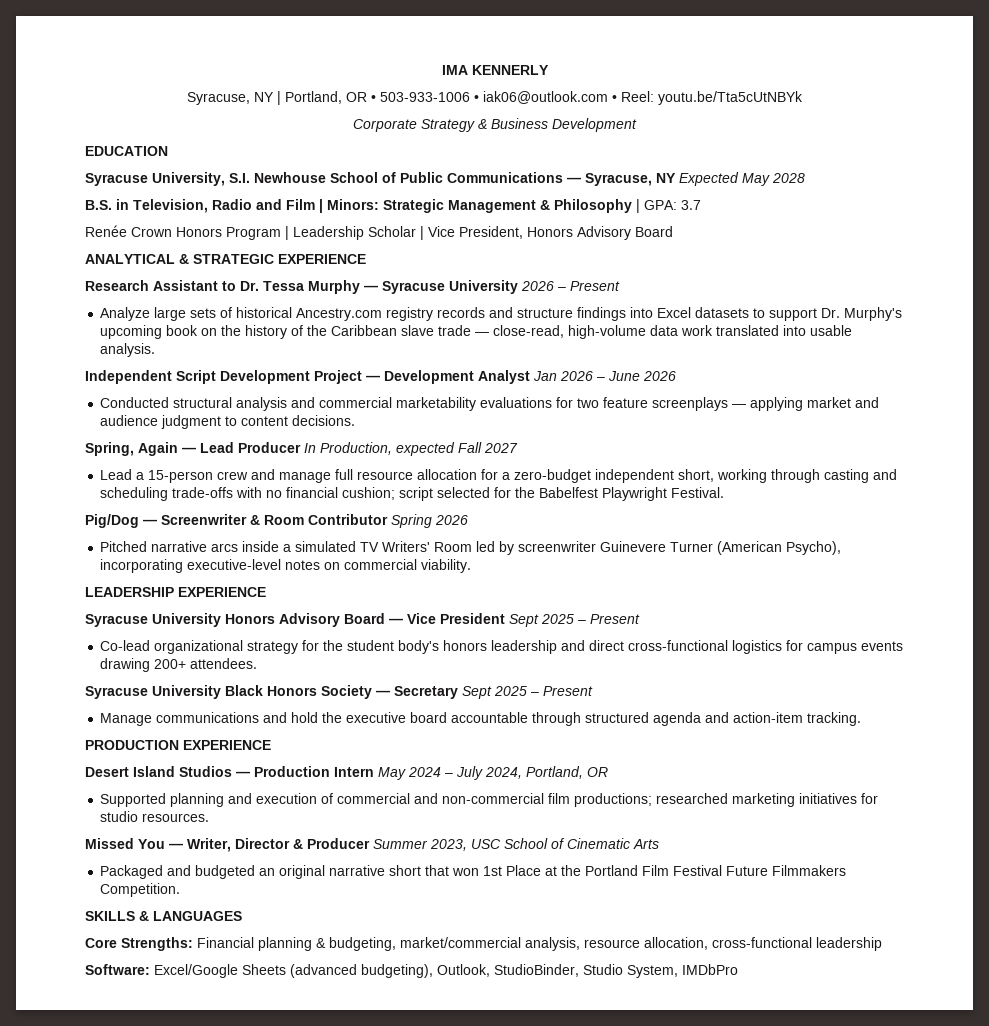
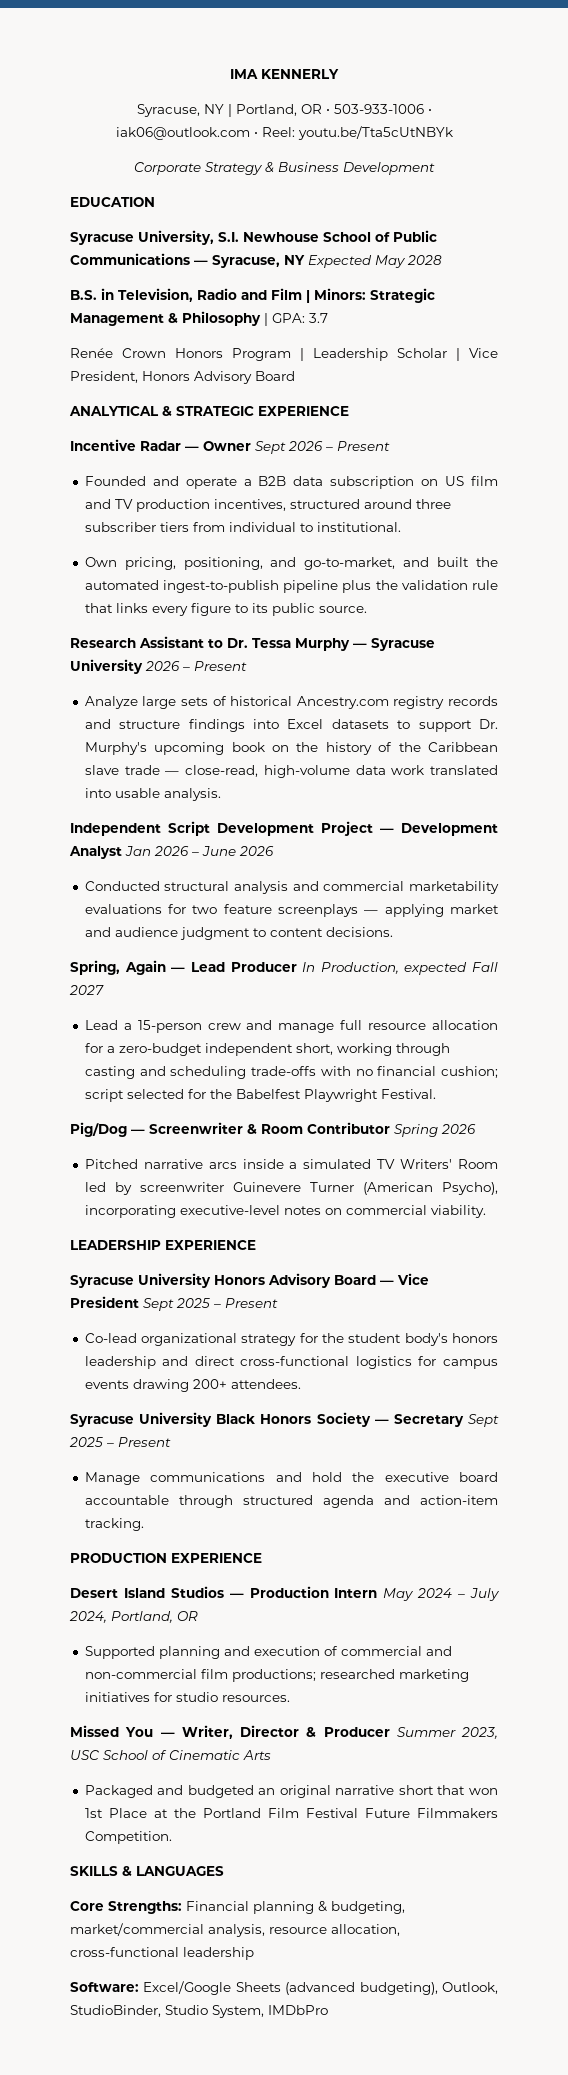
+ Incentive Radar — Owner Sept 2026 – Present
+ Founded and operate a B2B data subscription on US film and TV production incentives, structured around three subscriber tiers from individual to institutional.
+ Own pricing, positioning, and go-to-market, and built the automated ingest-to-publish pipeline plus the validation rule that links every figure to its public source.

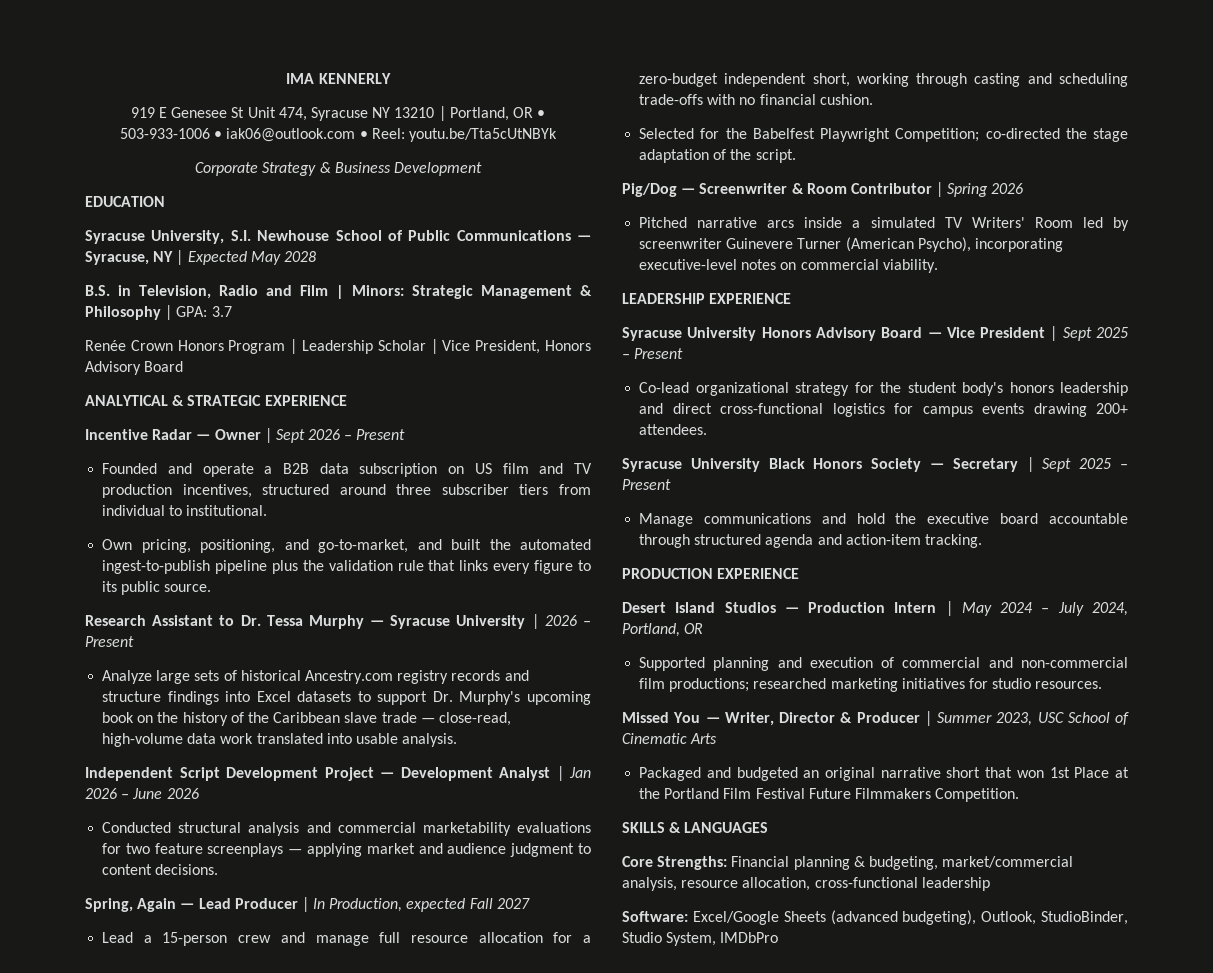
- Syracuse, NY | Portland, OR • 503-933-1006 • iak06@outlook.com • Reel: youtu.be/Tta5cUtNBYk
+ 919 E Genesee St Unit 474, Syracuse NY 13210 | Portland, OR • 503-933-1006 • iak06@outlook.com • Reel: youtu.be/Tta5cUtNBYk
- Syracuse University, S.I. Newhouse School of Public Communications — Syracuse, NY Expected May 2028
+ Syracuse University, S.I. Newhouse School of Public Communications — Syracuse, NY | Expected May 2028
- Incentive Radar — Owner Sept 2026 – Present
+ Incentive Radar — Owner | Sept 2026 – Present
- Research Assistant to Dr. Tessa Murphy — Syracuse University 2026 – Present
+ Research Assistant to Dr. Tessa Murphy — Syracuse University | 2026 – Present
- Independent Script Development Project — Development Analyst Jan 2026 – June 2026
+ Independent Script Development Project — Development Analyst | Jan 2026 – June 2026
- Spring, Again — Lead Producer In Production, expected Fall 2027
+ Spring, Again — Lead Producer | In Production, expected Fall 2027
- Lead a 15-person crew and manage full resource allocation for a zero-budget independent short, working through casting and scheduling trade-offs with no financial cushion; script selected for the Babelfest Playwright Festival.
+ Lead a 15-person crew and manage full resource allocation for a zero-budget independent short, working through casting and scheduling trade-offs with no financial cushion.
+ Selected for the Babelfest Playwright Competition; co-directed the stage adaptation of the script.
- Pig/Dog — Screenwriter & Room Contributor Spring 2026
+ Pig/Dog — Screenwriter & Room Contributor | Spring 2026
- Syracuse University Honors Advisory Board — Vice President Sept 2025 – Present
+ Syracuse University Honors Advisory Board — Vice President | Sept 2025 – Present
- Syracuse University Black Honors Society — Secretary Sept 2025 – Present
+ Syracuse University Black Honors Society — Secretary | Sept 2025 – Present
- Desert Island Studios — Production Intern May 2024 – July 2024, Portland, OR
+ Desert Island Studios — Production Intern | May 2024 – July 2024, Portland, OR
- Missed You — Writer, Director & Producer Summer 2023, USC School of Cinematic Arts
+ Missed You — Writer, Director & Producer | Summer 2023, USC School of Cinematic Arts

